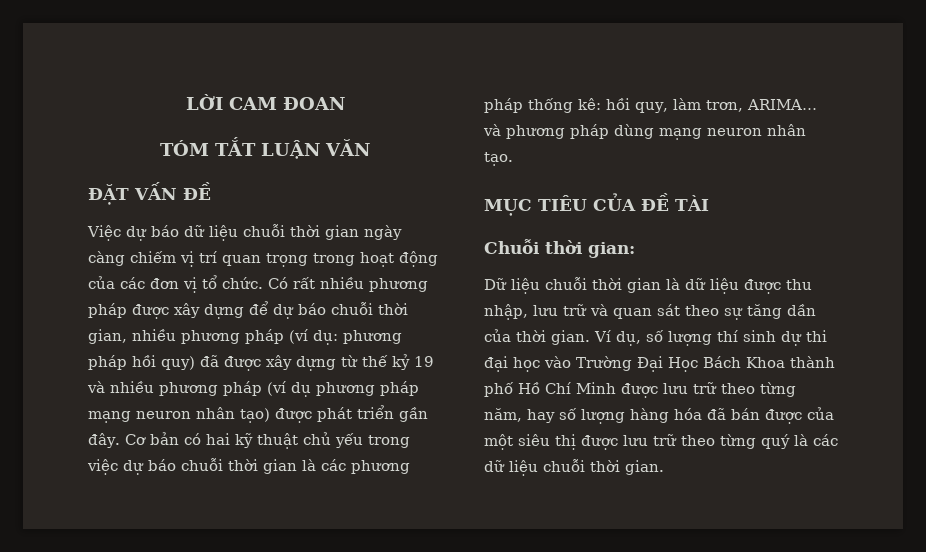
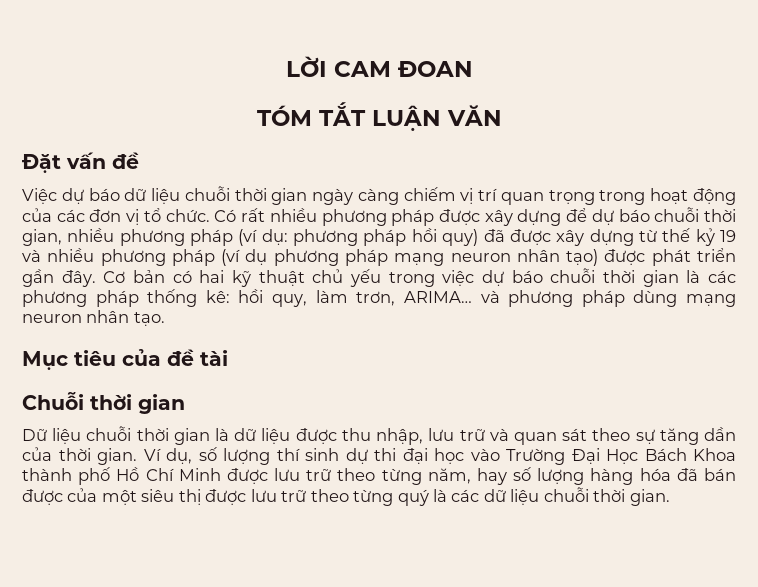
- ĐẶT VẤN ĐỀ
+ Đặt vấn đề
- MỤC TIÊU CỦA ĐỀ TÀI
+ Mục tiêu của đề tài
- Chuỗi thời gian:
+ Chuỗi thời gian

